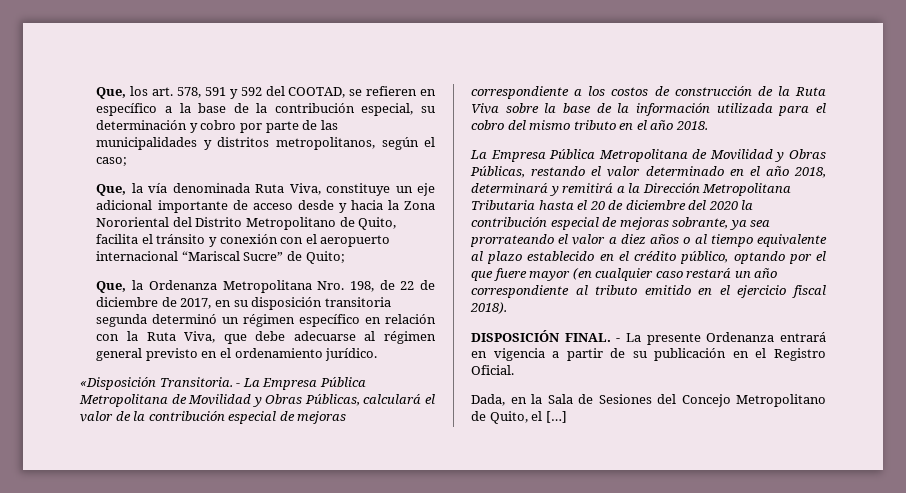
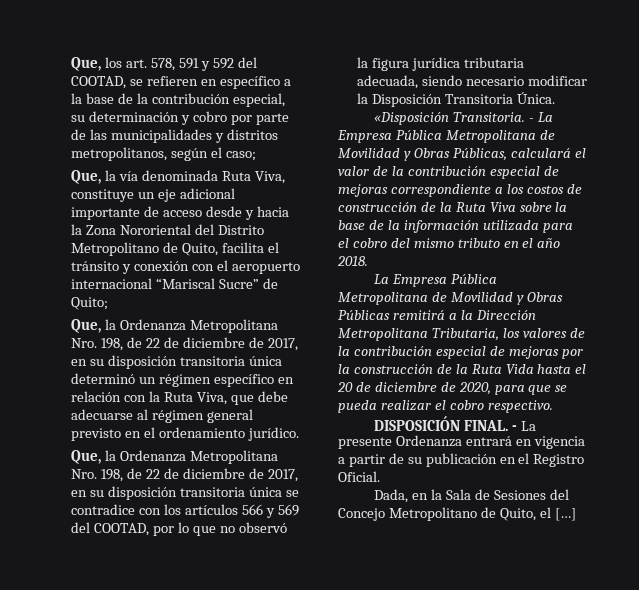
- Que, la Ordenanza Metropolitana Nro. 198, de 22 de diciembre de 2017, en su disposición transitoria segunda determinó un régimen específico en relación con la Ruta Viva, que debe adecuarse al régimen general previsto en el ordenamiento jurídico.
+ Que, la Ordenanza Metropolitana Nro. 198, de 22 de diciembre de 2017, en su disposición transitoria única determinó un régimen específico en relación con la Ruta Viva, que debe adecuarse al régimen general previsto en el ordenamiento jurídico.
+ Que, la Ordenanza Metropolitana Nro. 198, de 22 de diciembre de 2017, en su disposición transitoria única se contradice con los artículos 566 y 569 del COOTAD, por lo que no observó la figura jurídica tributaria adecuada, siendo necesario modificar la Disposición Transitoria Única.
- La Empresa Pública Metropolitana de Movilidad y Obras Públicas, restando el valor determinado en el año 2018, determinará y remitirá a la Dirección Metropolitana Tributaria hasta el 20 de diciembre del 2020 la contribución especial de mejoras sobrante, ya sea prorrateando el valor a diez años o al tiempo equivalente al plazo establecido en el crédito público, optando por el que fuere mayor (en cualquier caso restará un año correspondiente al tributo emitido en el ejercicio fiscal 2018).
+ La Empresa Pública Metropolitana de Movilidad y Obras Públicas remitirá a la Dirección Metropolitana Tributaria, los valores de la contribución especial de mejoras por la construcción de la Ruta Vida hasta el 20 de diciembre de 2020, para que se pueda realizar el cobro respectivo.

